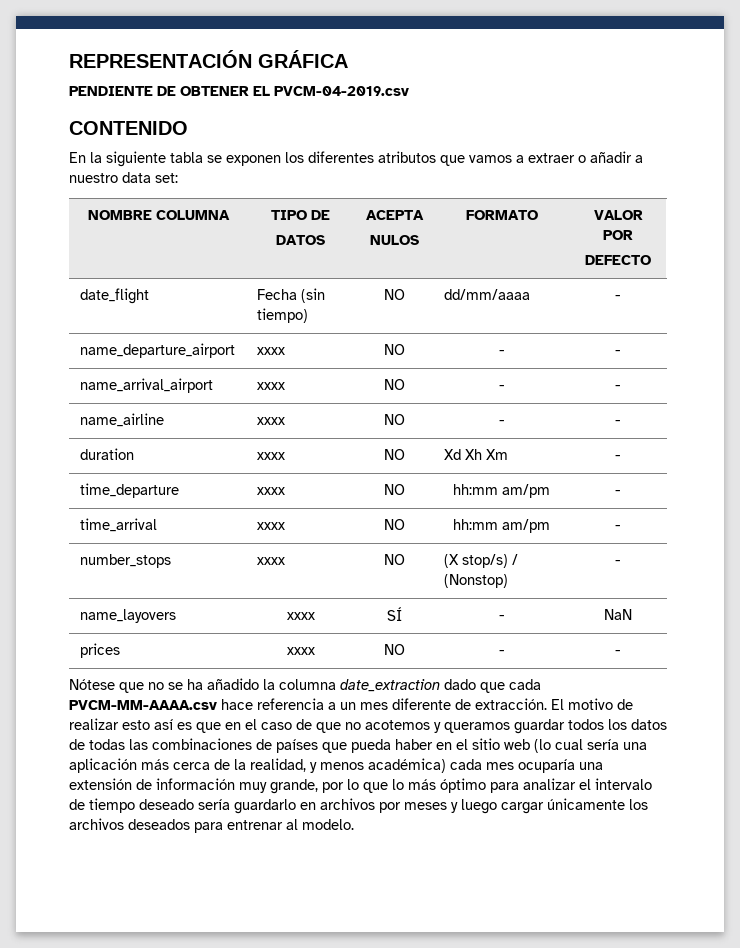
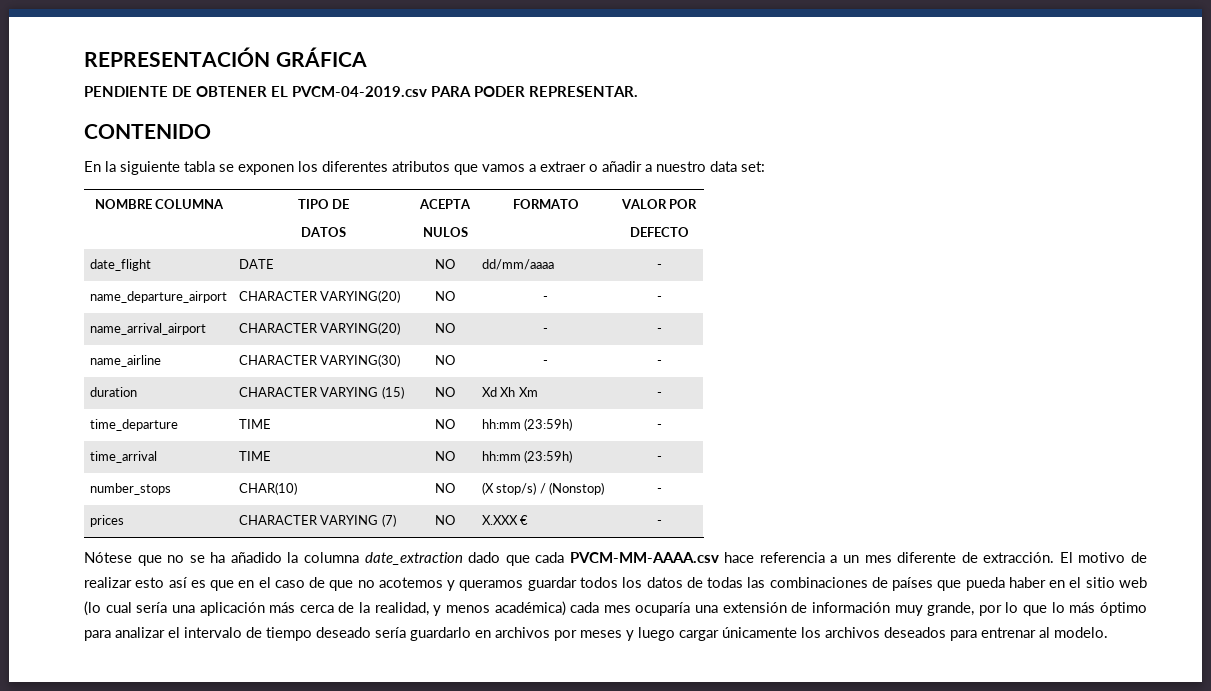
- PENDIENTE DE OBTENER EL PVCM-04-2019.csv
+ PENDIENTE DE OBTENER EL PVCM-04-2019.csv PARA PODER REPRESENTAR.
- date_flight | Fecha (sin tiempo) | NO | dd/mm/aaaa | -
+ date_flight | DATE | NO | dd/mm/aaaa | -
- name_departure_airport | xxxx | NO | - | -
+ name_departure_airport | CHARACTER VARYING(20) | NO | - | -
- name_arrival_airport | xxxx | NO | - | -
+ name_arrival_airport | CHARACTER VARYING(20) | NO | - | -
- name_airline | xxxx | NO | - | -
+ name_airline | CHARACTER VARYING(30) | NO | - | -
- duration | xxxx | NO | Xd Xh Xm | -
+ duration | CHARACTER VARYING (15) | NO | Xd Xh Xm | -
- time_departure | xxxx | NO | hh:mm am/pm | -
+ time_departure | TIME | NO | hh:mm (23:59h) | -
- time_arrival | xxxx | NO | hh:mm am/pm | -
+ time_arrival | TIME | NO | hh:mm (23:59h) | -
- number_stops | xxxx | NO | (X stop/s) / (Nonstop) | -
+ number_stops | CHAR(10) | NO | (X stop/s) / (Nonstop) | -
- name_layovers | xxxx | SÍ | - | NaN
- prices | xxxx | NO | - | -
+ prices | CHARACTER VARYING (7) | NO | X.XXX € | -

